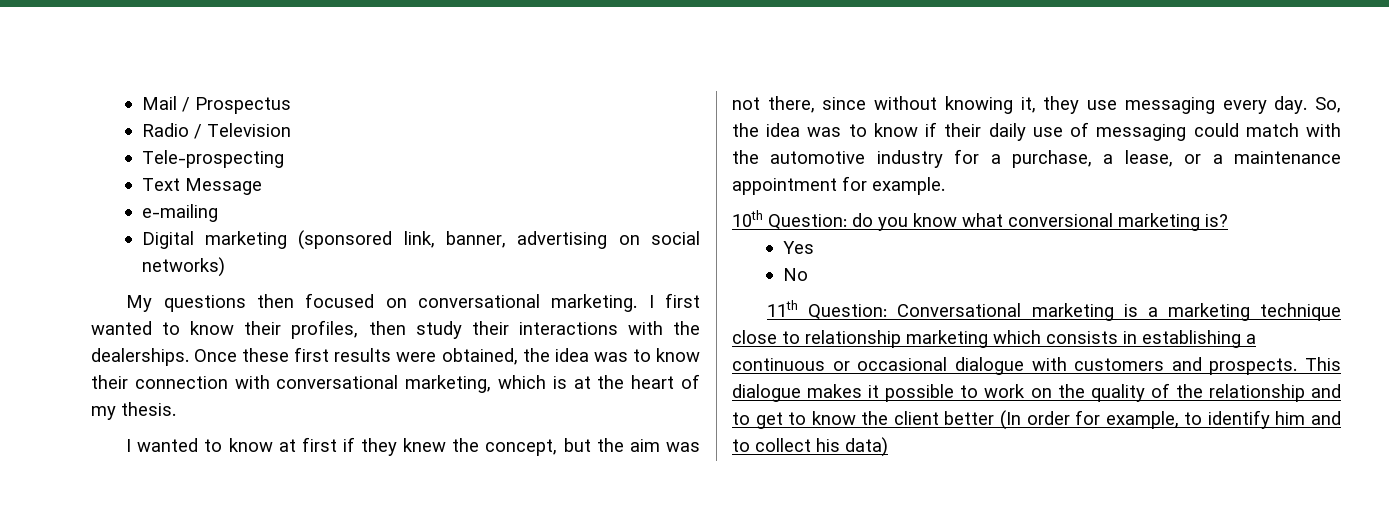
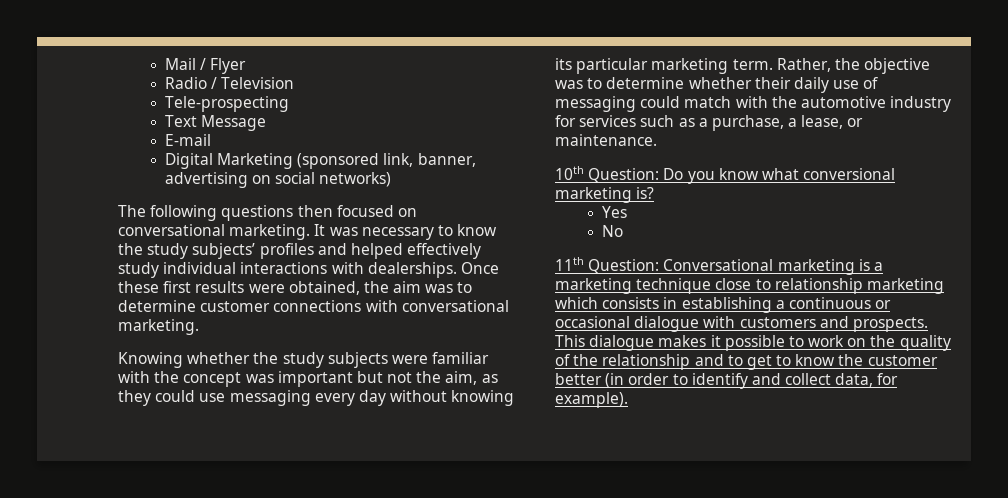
- Mail / Prospectus
+ Mail / Flyer
- e-mailing
+ E-mail
- Digital marketing (sponsored link, banner, advertising on social networks)
+ Digital Marketing (sponsored link, banner, advertising on social networks)
- My questions then focused on conversational marketing.
+ The following questions then focused on conversational marketing.
- I first wanted to know their profiles, then study their interactions with the dealerships.
+ It was necessary to know the study subjects’ profiles and helped effectively study individual interactions with dealerships.
- Once these first results were obtained, the idea was to know their connection with conversational marketing, which is at the heart of my thesis.
- I wanted to know at first if they knew the concept, but the aim was not there, since without knowing it, they use messaging every day. So, the idea was to know if their daily use of messaging could match with the automotive industry for a purchase, a lease, or a maintenance appointment for example.
+ Once these first results were obtained, the aim was to determine customer connections with conversational marketing.
+ Knowing whether the study subjects were familiar with the concept was important but not the aim, as they could use messaging every day without knowing its particular marketing term. Rather, the objective was to determine whether their daily use of messaging could match with the automotive industry for services such as a purchase, a lease, or maintenance.
- 10th Question: do you know what conversional marketing is?
+ 10th Question: Do you know what conversional marketing is?
- This dialogue makes it possible to work on the quality of the relationship and to get to know the client better (In order for example, to identify him and to collect his data)
+ This dialogue makes it possible to work on the quality of the relationship and to get to know the customer better (in order to identify and collect data, for example).

